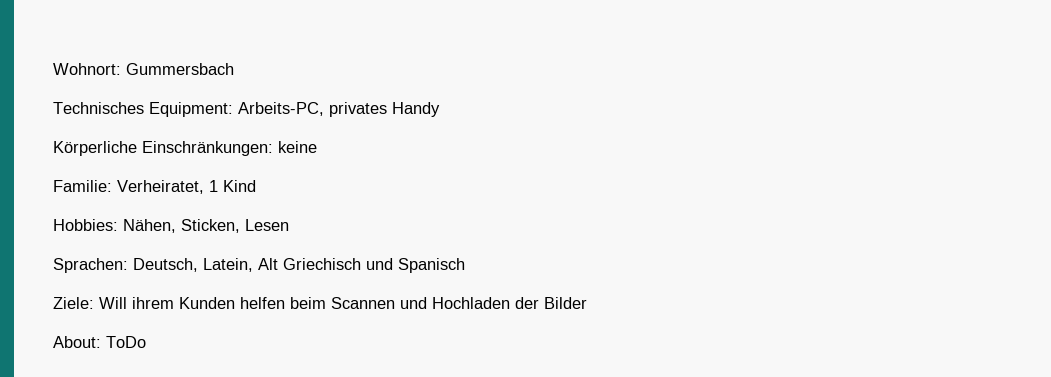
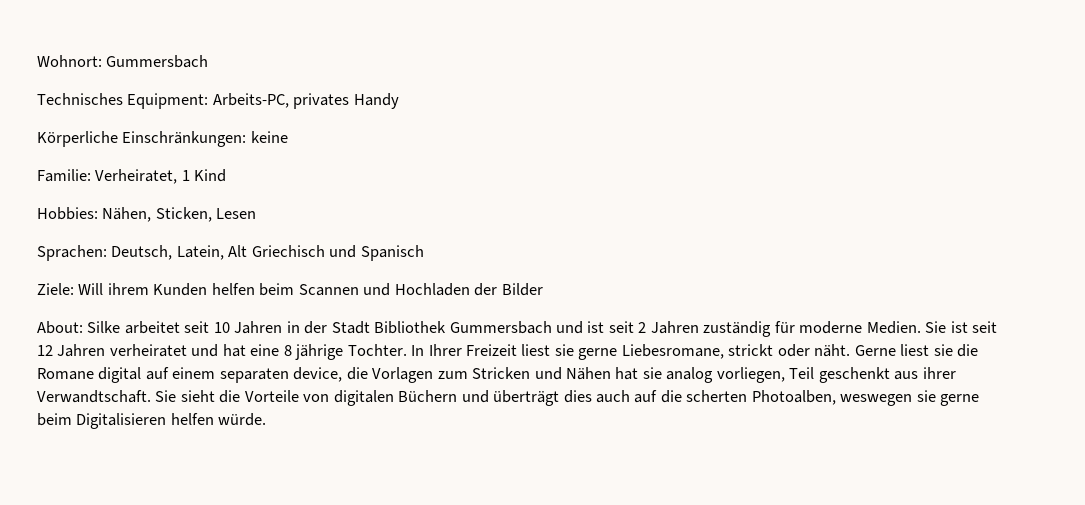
- About: ToDo
+ About: Silke arbeitet seit 10 Jahren in der Stadt Bibliothek Gummersbach und ist seit 2 Jahren zuständig für moderne Medien. Sie ist seit 12 Jahren verheiratet und hat eine 8 jährige Tochter. In Ihrer Freizeit liest sie gerne Liebesromane, strickt oder näht. Gerne liest sie die Romane digital auf einem separaten device, die Vorlagen zum Stricken und Nähen hat sie analog vorliegen, Teil geschenkt aus ihrer Verwandtschaft. Sie sieht die Vorteile von digitalen Büchern und überträgt dies auch auf die scherten Photoalben, weswegen sie gerne beim Digitalisieren helfen würde.

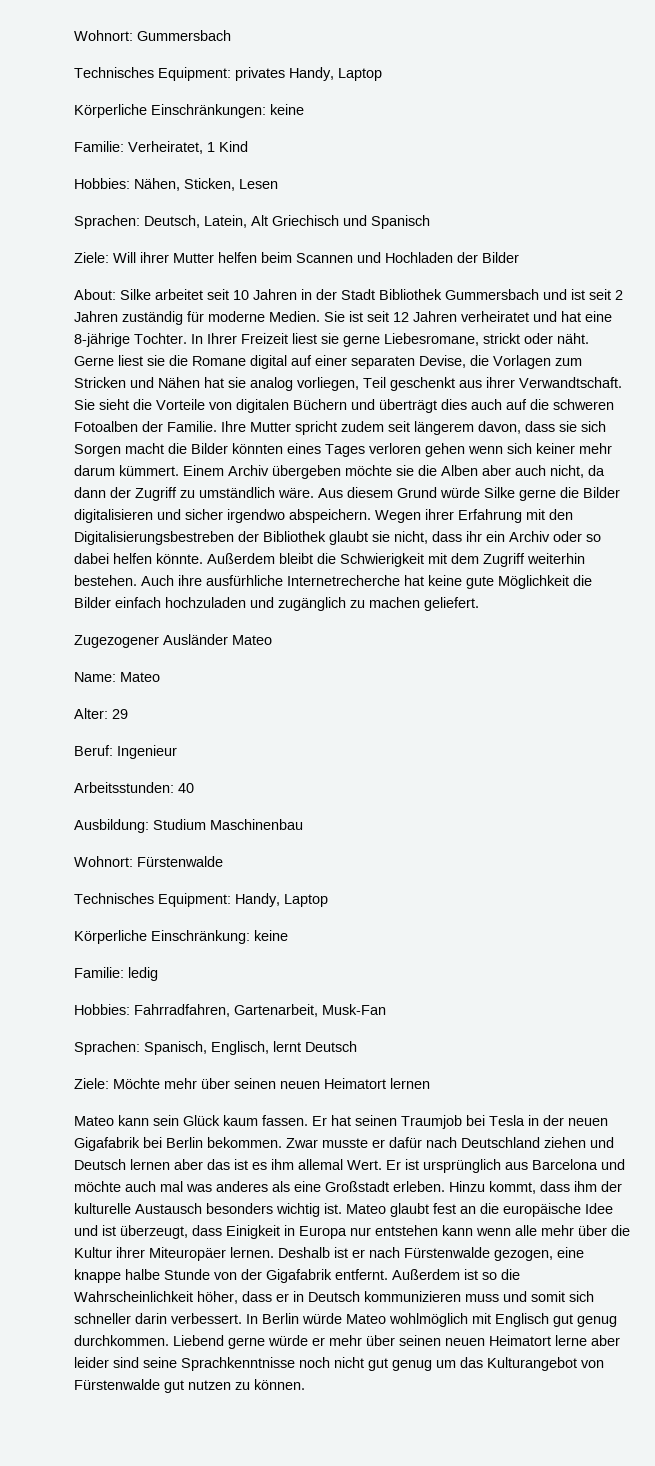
- Technisches Equipment: Arbeits-PC, privates Handy
+ Technisches Equipment: privates Handy, Laptop
- Ziele: Will ihrem Kunden helfen beim Scannen und Hochladen der Bilder
+ Ziele: Will ihrer Mutter helfen beim Scannen und Hochladen der Bilder
- Sie ist seit 12 Jahren verheiratet und hat eine 8 jährige Tochter.
+ Sie ist seit 12 Jahren verheiratet und hat eine 8-jährige Tochter.
- Gerne liest sie die Romane digital auf einem separaten device, die Vorlagen zum Stricken und Nähen hat sie analog vorliegen, Teil geschenkt aus ihrer Verwandtschaft.
+ Gerne liest sie die Romane digital auf einer separaten Devise, die Vorlagen zum Stricken und Nähen hat sie analog vorliegen, Teil geschenkt aus ihrer Verwandtschaft.
- Sie sieht die Vorteile von digitalen Büchern und überträgt dies auch auf die scherten Photoalben, weswegen sie gerne beim Digitalisieren helfen würde.
+ Sie sieht die Vorteile von digitalen Büchern und überträgt dies auch auf die schweren Fotoalben der Familie. Ihre Mutter spricht zudem seit längerem davon, dass sie sich Sorgen macht die Bilder könnten eines Tages verloren gehen wenn sich keiner mehr darum kümmert. Einem Archiv übergeben möchte sie die Alben aber auch nicht, da dann der Zugriff zu umständlich wäre. Aus diesem Grund würde Silke gerne die Bilder digitalisieren und sicher irgendwo abspeichern. Wegen ihrer Erfahrung mit den Digitalisierungsbestreben der Bibliothek glaubt sie nicht, dass ihr ein Archiv oder so dabei helfen könnte. Außerdem bleibt die Schwierigkeit mit dem Zugriff weiterhin bestehen. Auch ihre ausfürhliche Internetrecherche hat keine gute Möglichkeit die Bilder einfach hochzuladen und zugänglich zu machen geliefert.
+ Zugezogener Ausländer Mateo
+ Name: Mateo
+ Alter: 29
+ Beruf: Ingenieur
+ Arbeitsstunden: 40
+ Ausbildung: Studium Maschinenbau
+ Wohnort: Fürstenwalde
+ Technisches Equipment: Handy, Laptop
+ Körperliche Einschränkung: keine
+ Familie: ledig
+ Hobbies: Fahrradfahren, Gartenarbeit, Musk-Fan
+ Sprachen: Spanisch, Englisch, lernt Deutsch
+ Ziele: Möchte mehr über seinen neuen Heimatort lernen
+ Mateo kann sein Glück kaum fassen. Er hat seinen Traumjob bei Tesla in der neuen Gigafabrik bei Berlin bekommen. Zwar musste er dafür nach Deutschland ziehen und Deutsch lernen aber das ist es ihm allemal Wert. Er ist ursprünglich aus Barcelona und möchte auch mal was anderes als eine Großstadt erleben. Hinzu kommt, dass ihm der kulturelle Austausch besonders wichtig ist. Mateo glaubt fest an die europäische Idee und ist überzeugt, dass Einigkeit in Europa nur entstehen kann wenn alle mehr über die Kultur ihrer Miteuropäer lernen. Deshalb ist er nach Fürstenwalde gezogen, eine knappe halbe Stunde von der Gigafabrik entfernt. Außerdem ist so die Wahrscheinlichkeit höher, dass er in Deutsch kommunizieren muss und somit sich schneller darin verbessert. In Berlin würde Mateo wohlmöglich mit Englisch gut genug durchkommen. Liebend gerne würde er mehr über seinen neuen Heimatort lerne aber leider sind seine Sprachkenntnisse noch nicht gut genug um das Kulturangebot von Fürstenwalde gut nutzen zu können.

